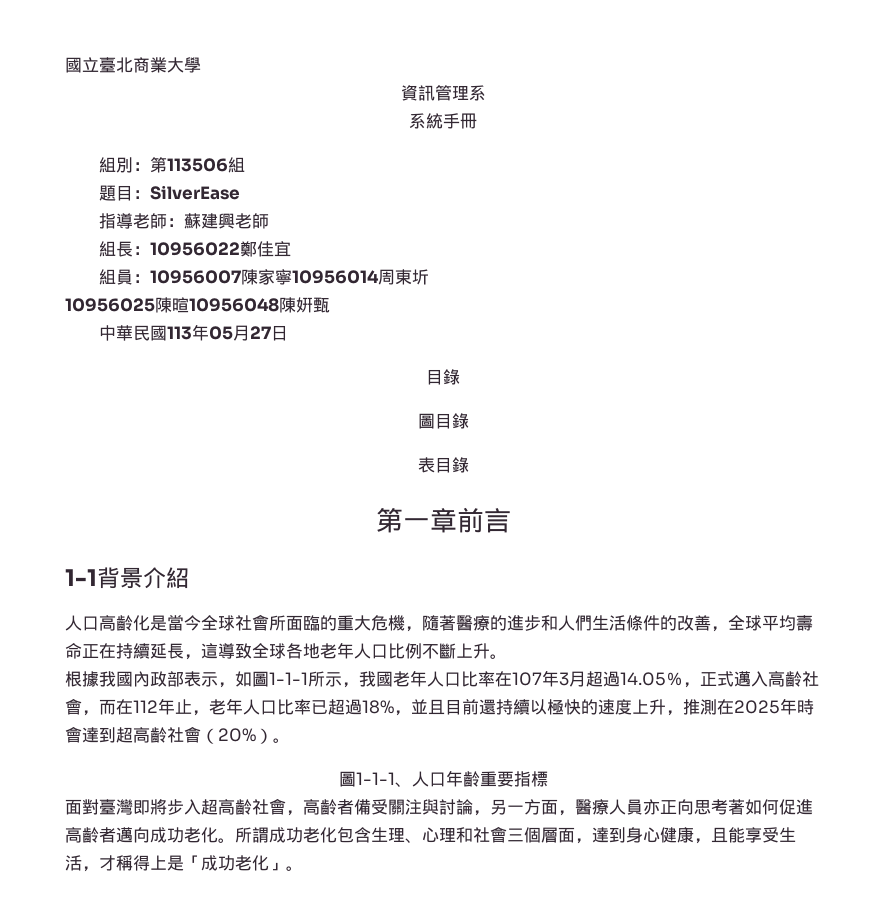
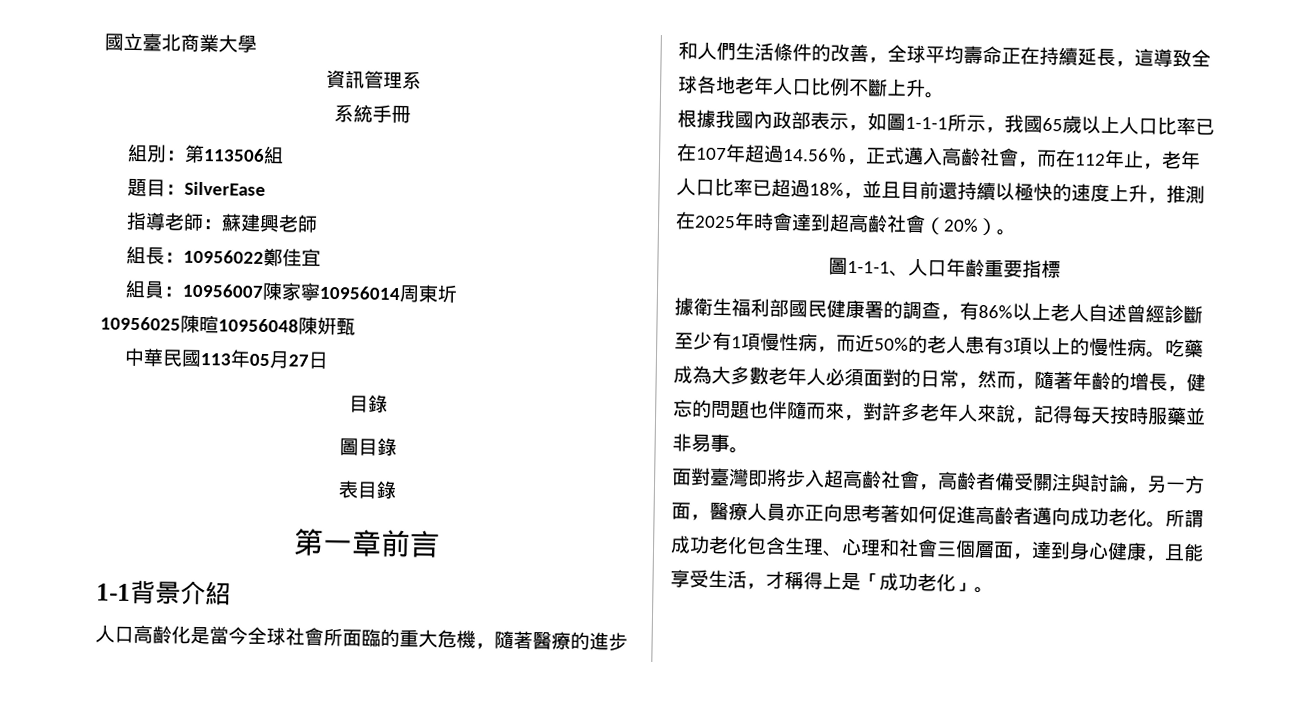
- 根據我國內政部表示，如圖1-1-1所示，我國老年人口比率在107年3月超過14.05％，正式邁入高齡社會，而在112年止，老年人口比率已超過18%，並且目前還持續以極快的速度上升，推測在2025年時會達到超高齡社會（20%）。
+ 根據我國內政部表示，如圖1-1-1所示，我國65歲以上人口比率已在107年超過14.56％，正式邁入高齡社會，而在112年止，老年人口比率已超過18%，並且目前還持續以極快的速度上升，推測在2025年時會達到超高齡社會（20%）。
+ 據衛生福利部國民健康署的調查，有86%以上老人自述曾經診斷至少有1項慢性病，而近50%的老人患有3項以上的慢性病。吃藥成為大多數老年人必須面對的日常，然而，隨著年齡的增長，健忘的問題也伴隨而來，對許多老年人來說，記得每天按時服藥並非易事。

